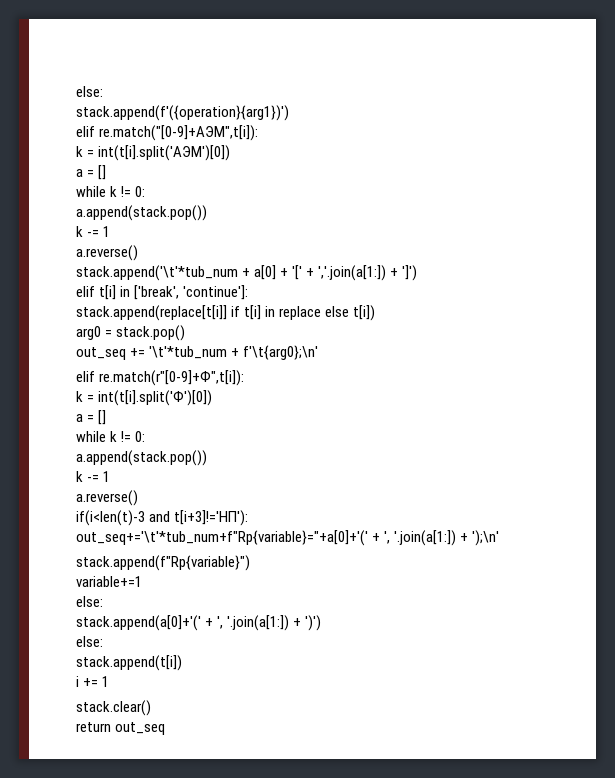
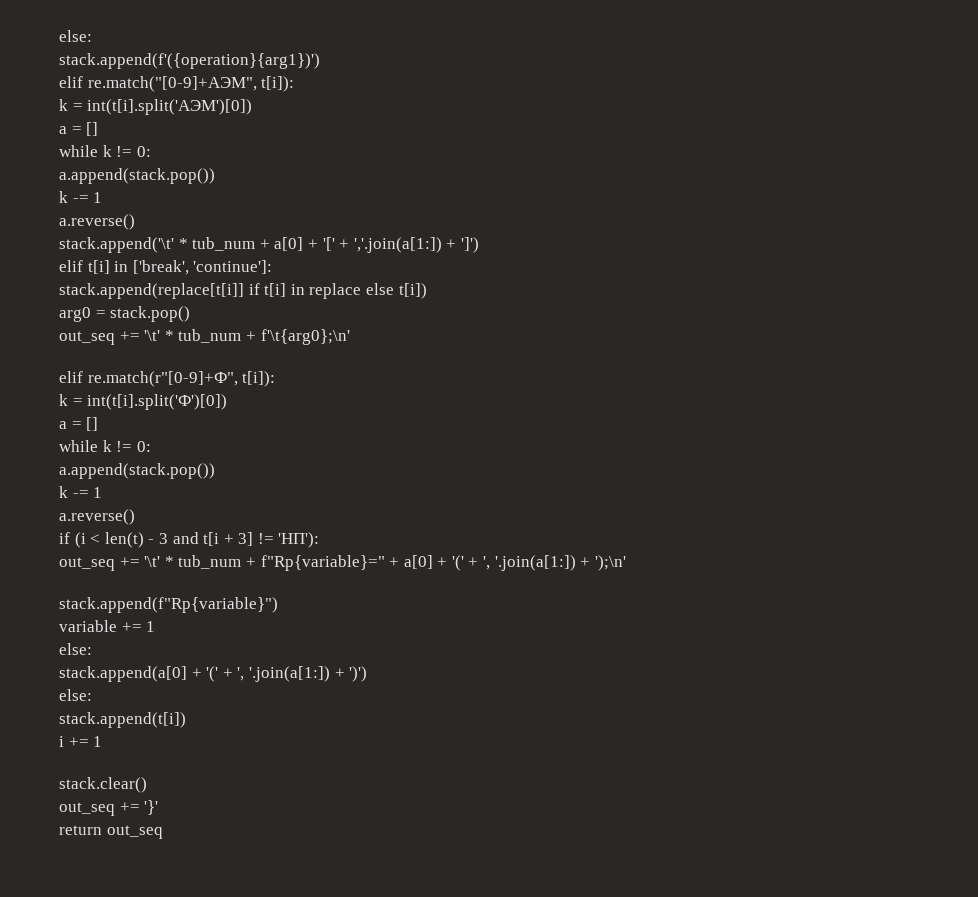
- elif re.match("[0-9]+АЭМ",t[i]):
+ elif re.match("[0-9]+АЭМ", t[i]):
- stack.append('\t'*tub_num + a[0] + '[' + ','.join(a[1:]) + ']')
+ stack.append('\t' * tub_num + a[0] + '[' + ','.join(a[1:]) + ']')
- out_seq += '\t'*tub_num + f'\t{arg0};\n'
+ out_seq += '\t' * tub_num + f'\t{arg0};\n'
- elif re.match(r"[0-9]+Ф",t[i]):
+ elif re.match(r"[0-9]+Ф", t[i]):
- if(i<len(t)-3 and t[i+3]!='НП'):
- out_seq+='\t'*tub_num+f"Rp{variable}="+a[0]+'(' + ', '.join(a[1:]) + ');\n'
+ if (i < len(t) - 3 and t[i + 3] != 'НП'):
+ out_seq += '\t' * tub_num + f"Rp{variable}=" + a[0] + '(' + ', '.join(a[1:]) + ');\n'
- variable+=1
+ variable += 1
  else:
- stack.append(a[0]+'(' + ', '.join(a[1:]) + ')')
+ stack.append(a[0] + '(' + ', '.join(a[1:]) + ')')
+ out_seq += '}'

